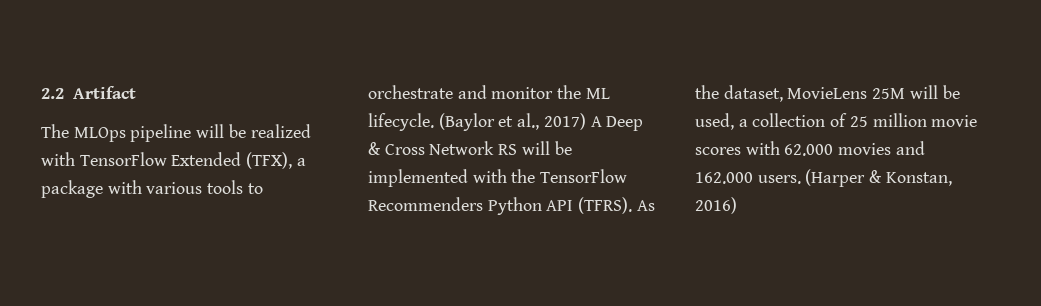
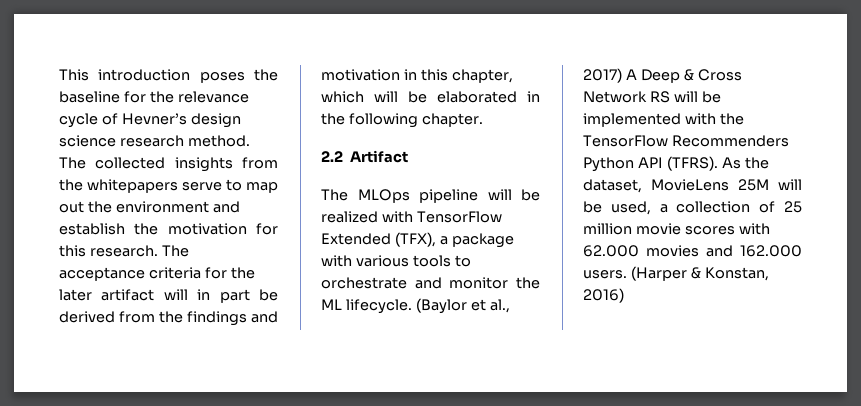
+ This introduction poses the baseline for the relevance cycle of Hevner’s design science research method. The collected insights from the whitepapers serve to map out the environment and establish the motivation for this research. The acceptance criteria for the later artifact will in part be derived from the findings and motivation in this chapter, which will be elaborated in the following chapter.

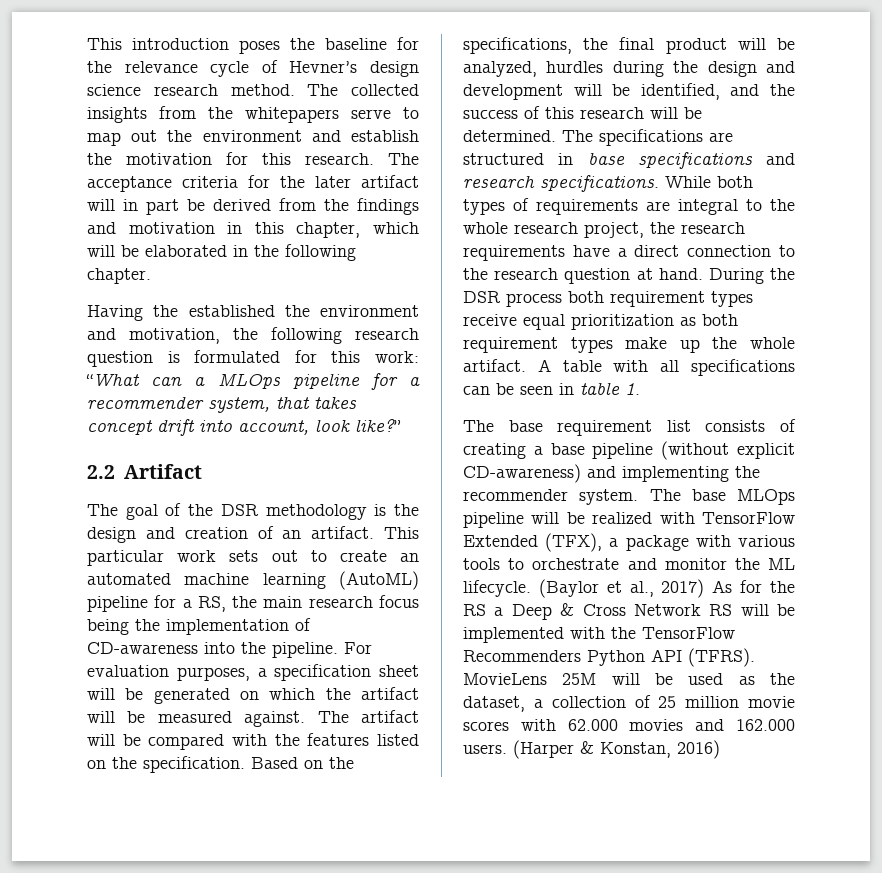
+ Having the established the environment and motivation, the following research question is formulated for this work: “What can a MLOps pipeline for a recommender system, that takes concept drift into account, look like?”
  2.2 Artifact
- The MLOps pipeline will be realized with TensorFlow Extended (TFX), a package with various tools to orchestrate and monitor the ML lifecycle.
+ The goal of the DSR methodology is the design and creation of an artifact. This particular work sets out to create an automated machine learning (AutoML) pipeline for a RS, the main research focus being the implementation of CD-awareness into the pipeline. For evaluation purposes, a specification sheet will be generated on which the artifact will be measured against. The artifact will be compared with the features listed on the specification. Based on the specifications, the final product will be analyzed, hurdles during the design and development will be identified, and the success of this research will be determined. The specifications are structured in base specifications and research specifications. While both types of requirements are integral to the whole research project, the research requirements have a direct connection to the research question at hand. During the DSR process both requirement types receive equal prioritization as both requirement types make up the whole artifact. A table with all specifications can be seen in table 1.
+ The base requirement list consists of creating a base pipeline (without explicit CD-awareness) and implementing the recommender system. The base MLOps pipeline will be realized with TensorFlow Extended (TFX), a package with various tools to orchestrate and monitor the ML lifecycle.
- (Baylor et al., 2017) A Deep & Cross Network RS will be implemented with the TensorFlow Recommenders Python API (TFRS).
+ (Baylor et al., 2017) As for the RS a Deep & Cross Network RS will be implemented with the TensorFlow Recommenders Python API (TFRS).
- As the dataset, MovieLens 25M will be used, a collection of 25 million movie scores with 62.000 movies and 162.000 users.
+ MovieLens 25M will be used as the dataset, a collection of 25 million movie scores with 62.000 movies and 162.000 users.

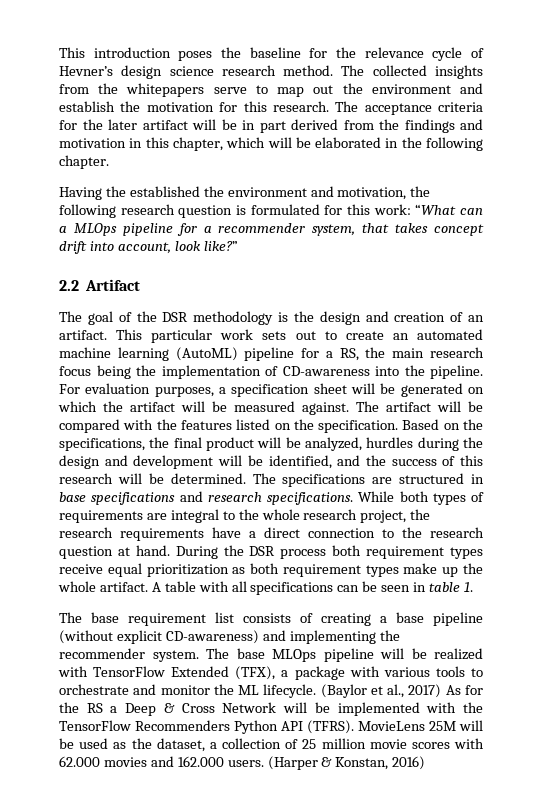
- The acceptance criteria for the later artifact will in part be derived from the findings and motivation in this chapter, which will be elaborated in the following chapter.
+ The acceptance criteria for the later artifact will be in part derived from the findings and motivation in this chapter, which will be elaborated in the following chapter.
- (Baylor et al., 2017) As for the RS a Deep & Cross Network RS will be implemented with the TensorFlow Recommenders Python API (TFRS).
+ (Baylor et al., 2017) As for the RS a Deep & Cross Network will be implemented with the TensorFlow Recommenders Python API (TFRS).

